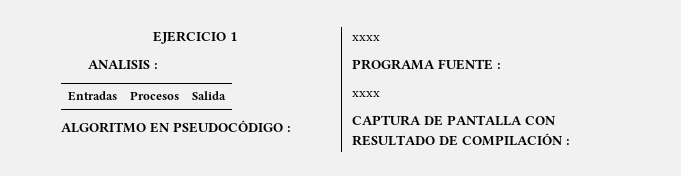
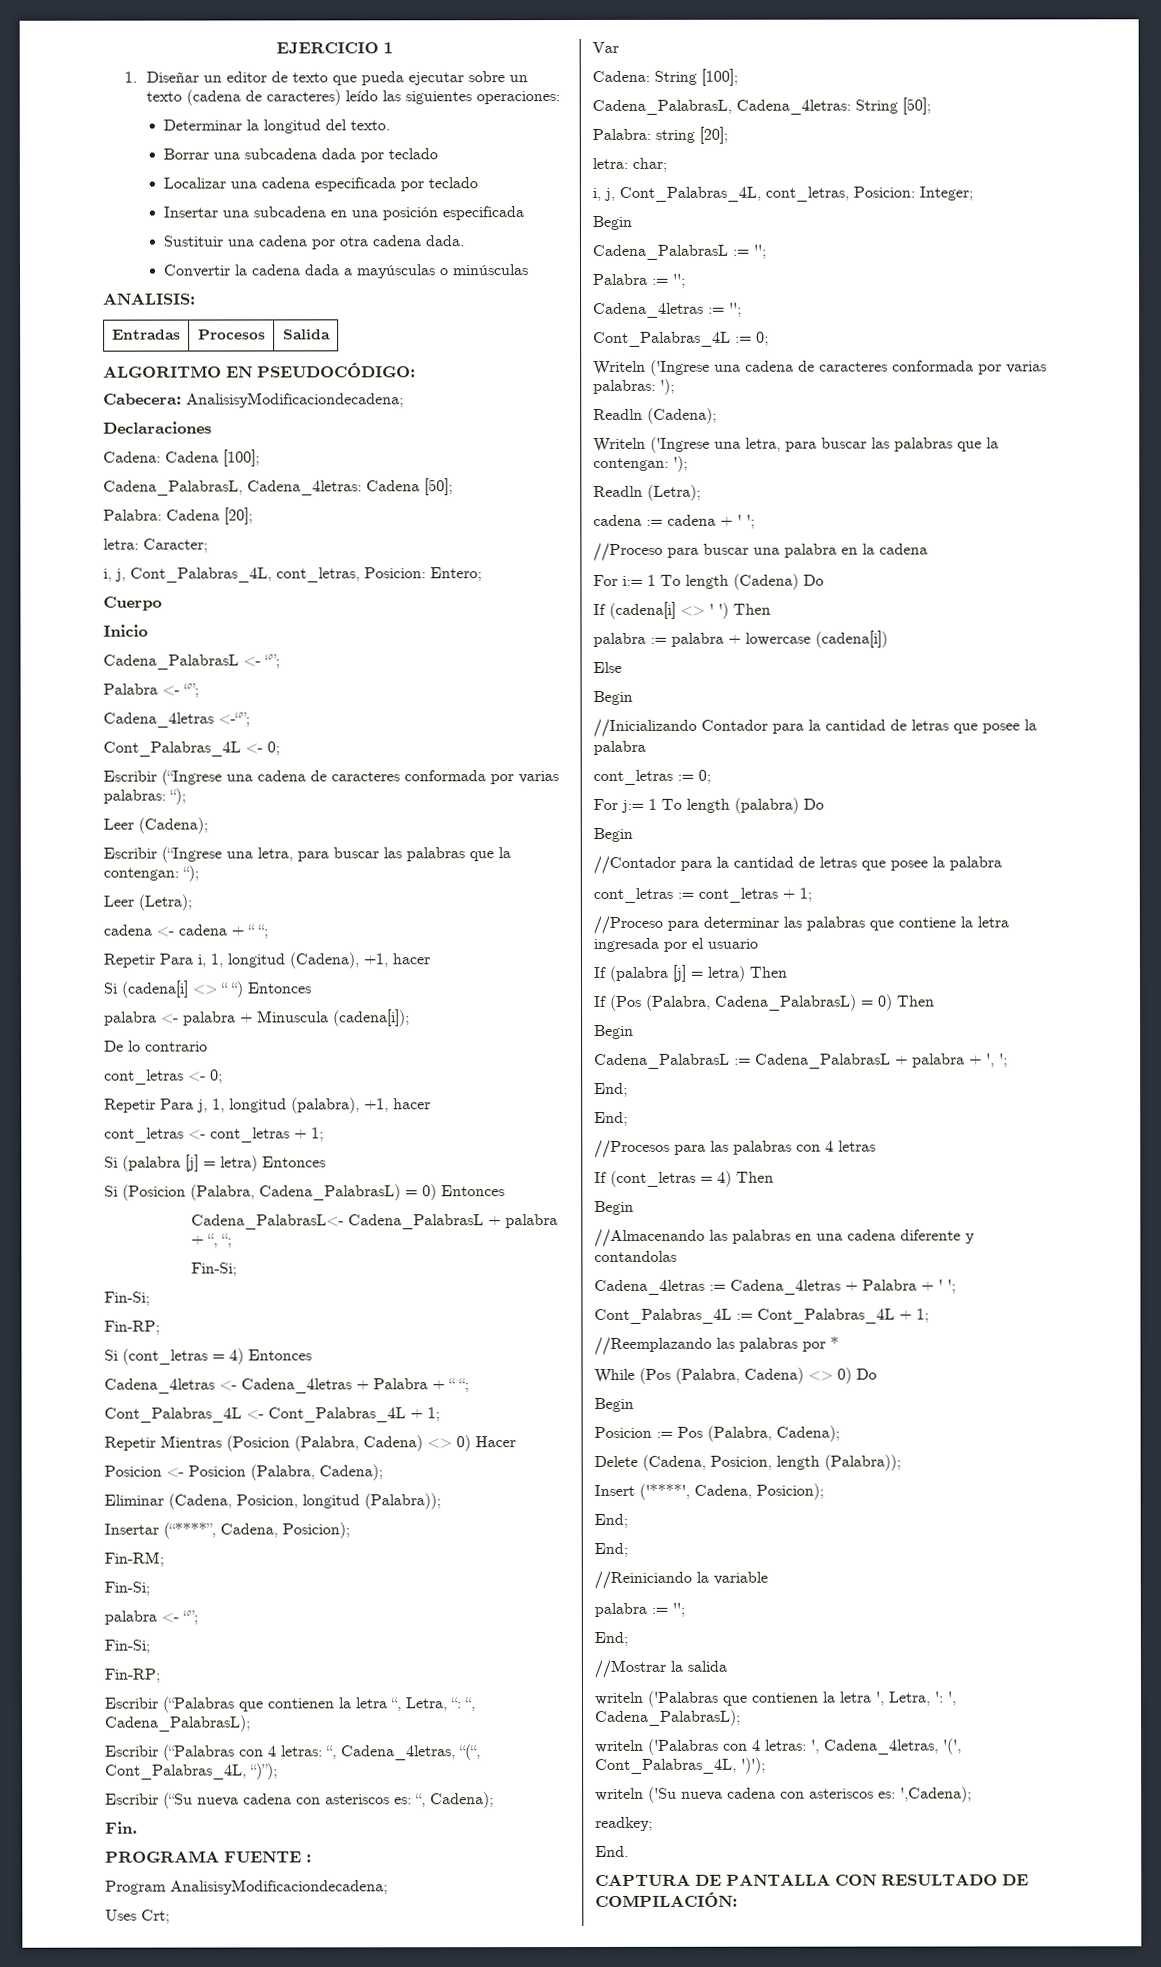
- ANALISIS :
+ 1. Diseñar un editor de texto que pueda ejecutar sobre un texto (cadena de caracteres) leído las siguientes operaciones:
+ Determinar la longitud del texto.
+ Borrar una subcadena dada por teclado
+ Localizar una cadena especificada por teclado
+ Insertar una subcadena en una posición especificada
+ Sustituir una cadena por otra cadena dada.
+ Convertir la cadena dada a mayúsculas o minúsculas
+ ANALISIS:
- ALGORITMO EN PSEUDOCÓDIGO :
- xxxx
+ ALGORITMO EN PSEUDOCÓDIGO:
+ Cabecera: AnalisisyModificaciondecadena;
+ Declaraciones
+ Cadena: Cadena [100];
+ Cadena_PalabrasL, Cadena_4letras: Cadena [50];
+ Palabra: Cadena [20];
+ letra: Caracter;
+ i, j, Cont_Palabras_4L, cont_letras, Posicion: Entero;
+ Cuerpo
+ Inicio
+ Cadena_PalabrasL <- “”;
+ Palabra <- “”;
+ Cadena_4letras <-“”;
+ Cont_Palabras_4L <- 0;
+ Escribir (“Ingrese una cadena de caracteres conformada por varias palabras: “);
+ Leer (Cadena);
+ Escribir (“Ingrese una letra, para buscar las palabras que la contengan: “);
+ Leer (Letra);
+ cadena <- cadena + “ “;
+ Repetir Para i, 1, longitud (Cadena), +1, hacer
+ Si (cadena[i] <> “ “) Entonces
+ palabra <- palabra + Minuscula (cadena[i]);
+ De lo contrario
+ cont_letras <- 0;
+ Repetir Para j, 1, longitud (palabra), +1, hacer
+ cont_letras <- cont_letras + 1;
+ Si (palabra [j] = letra) Entonces
+ Si (Posicion (Palabra, Cadena_PalabrasL) = 0) Entonces
+ Cadena_PalabrasL<- Cadena_PalabrasL + palabra + “, “;
+ Fin-Si;
+ Fin-Si;
+ Fin-RP;
+ Si (cont_letras = 4) Entonces
+ Cadena_4letras <- Cadena_4letras + Palabra + “ “;
+ Cont_Palabras_4L <- Cont_Palabras_4L + 1;
+ Repetir Mientras (Posicion (Palabra, Cadena) <> 0) Hacer
+ Posicion <- Posicion (Palabra, Cadena);
+ Eliminar (Cadena, Posicion, longitud (Palabra));
+ Insertar (“****”, Cadena, Posicion);
+ Fin-RM;
+ Fin-Si;
+ palabra <- “”;
+ Fin-Si;
+ Fin-RP;
+ Escribir (“Palabras que contienen la letra “, Letra, “: “, Cadena_PalabrasL);
+ Escribir (“Palabras con 4 letras: “, Cadena_4letras, “(“, Cont_Palabras_4L, “)”);
+ Escribir (“Su nueva cadena con asteriscos es: “, Cadena);
+ Fin.
  PROGRAMA FUENTE :
- xxxx
+ Program AnalisisyModificaciondecadena;
+ Uses Crt;
+ Var
+ Cadena: String [100];
+ Cadena_PalabrasL, Cadena_4letras: String [50];
+ Palabra: string [20];
+ letra: char;
+ i, j, Cont_Palabras_4L, cont_letras, Posicion: Integer;
+ Begin
+ Cadena_PalabrasL := '';
+ Palabra := '';
+ Cadena_4letras := '';
+ Cont_Palabras_4L := 0;
+ Writeln ('Ingrese una cadena de caracteres conformada por varias palabras: ');
+ Readln (Cadena);
+ Writeln ('Ingrese una letra, para buscar las palabras que la contengan: ');
+ Readln (Letra);
+ cadena := cadena + ' ';
+ //Proceso para buscar una palabra en la cadena
+ For i:= 1 To length (Cadena) Do
+ If (cadena[i] <> ' ') Then
+ palabra := palabra + lowercase (cadena[i])
+ Else
+ Begin
+ //Inicializando Contador para la cantidad de letras que posee la palabra
+ cont_letras := 0;
+ For j:= 1 To length (palabra) Do
+ Begin
+ //Contador para la cantidad de letras que posee la palabra
+ cont_letras := cont_letras + 1;
+ //Proceso para determinar las palabras que contiene la letra ingresada por el usuario
+ If (palabra [j] = letra) Then
+ If (Pos (Palabra, Cadena_PalabrasL) = 0) Then
+ Begin
+ Cadena_PalabrasL := Cadena_PalabrasL + palabra + ', ';
+ End;
+ End;
+ //Procesos para las palabras con 4 letras
+ If (cont_letras = 4) Then
+ Begin
+ //Almacenando las palabras en una cadena diferente y contandolas
+ Cadena_4letras := Cadena_4letras + Palabra + ' ';
+ Cont_Palabras_4L := Cont_Palabras_4L + 1;
+ //Reemplazando las palabras por *
+ While (Pos (Palabra, Cadena) <> 0) Do
+ Begin
+ Posicion := Pos (Palabra, Cadena);
+ Delete (Cadena, Posicion, length (Palabra));
+ Insert ('****', Cadena, Posicion);
+ End;
+ End;
+ //Reiniciando la variable
+ palabra := '';
+ End;
+ //Mostrar la salida
+ writeln ('Palabras que contienen la letra ', Letra, ': ', Cadena_PalabrasL);
+ writeln ('Palabras con 4 letras: ', Cadena_4letras, '(', Cont_Palabras_4L, ')');
+ writeln ('Su nueva cadena con asteriscos es: ',Cadena);
+ readkey;
+ End.
- CAPTURA DE PANTALLA CON RESULTADO DE COMPILACIÓN :
+ CAPTURA DE PANTALLA CON RESULTADO DE COMPILACIÓN:

